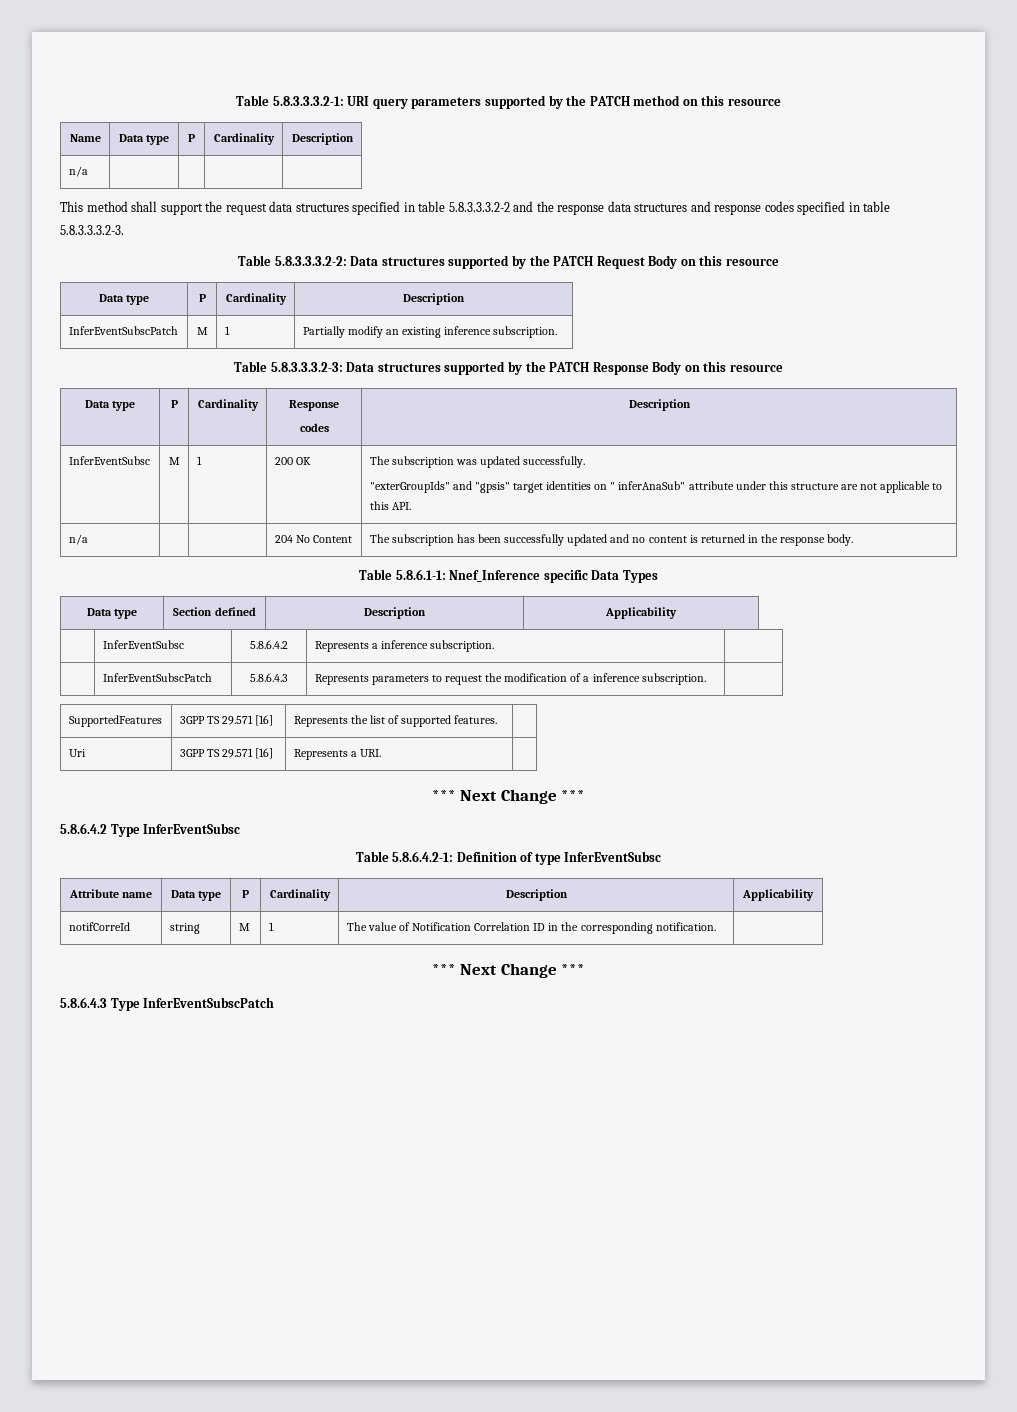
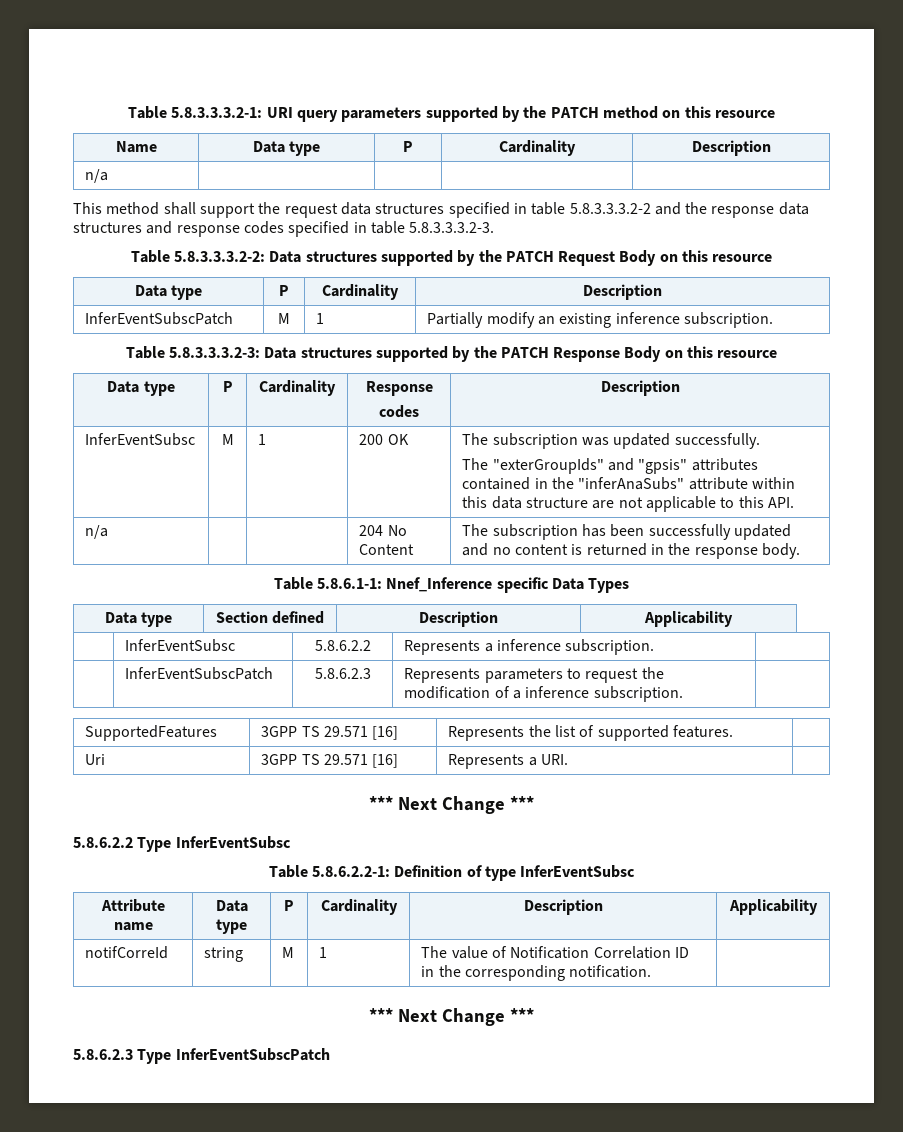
  InferEventSubsc | M | 1 | 200 OK | The subscription was updated successfully.
- "exterGroupIds" and "gpsis" target identities on " inferAnaSub" attribute under this structure are not applicable to this API.
+ The "exterGroupIds" and "gpsis" attributes contained in the "inferAnaSubs" attribute within this data structure are not applicable to this API.
- | InferEventSubsc | 5.8.6.4.2 | Represents a inference subscription. |
+ | InferEventSubsc | 5.8.6.2.2 | Represents a inference subscription. |
- | InferEventSubscPatch | 5.8.6.4.3 | Represents parameters to request the modification of a inference subscription. |
+ | InferEventSubscPatch | 5.8.6.2.3 | Represents parameters to request the modification of a inference subscription. |
- 5.8.6.4.2 Type InferEventSubsc
+ 5.8.6.2.2 Type InferEventSubsc
- Table 5.8.6.4.2-1: Definition of type InferEventSubsc
+ Table 5.8.6.2.2-1: Definition of type InferEventSubsc
- 5.8.6.4.3 Type InferEventSubscPatch
+ 5.8.6.2.3 Type InferEventSubscPatch

